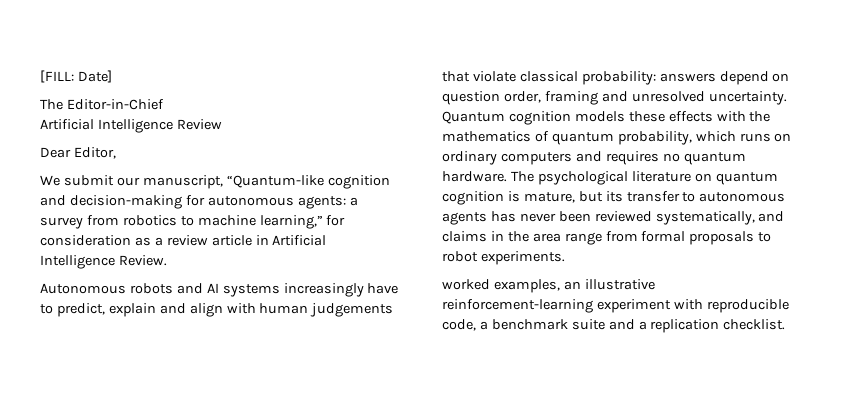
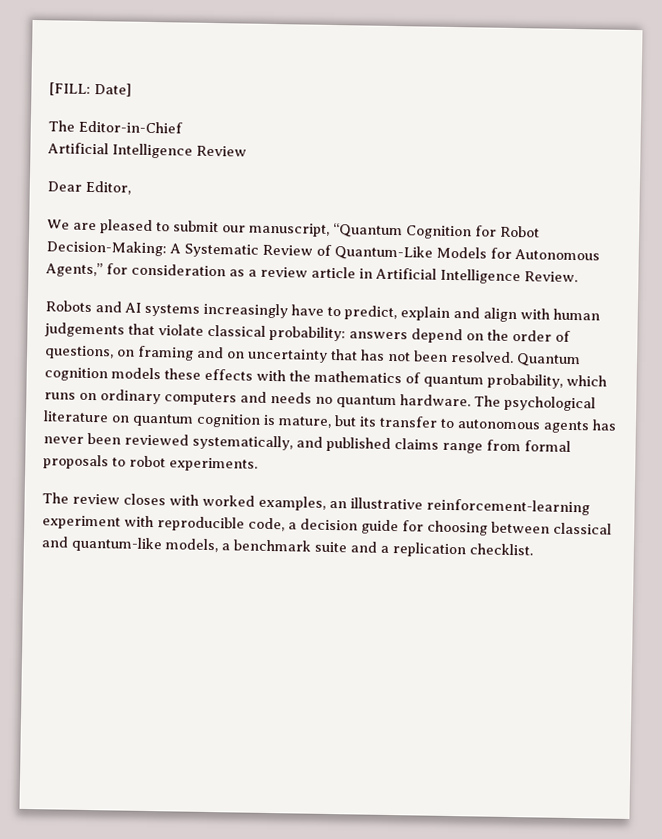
- We submit our manuscript, “Quantum-like cognition and decision-making for autonomous agents: a survey from robotics to machine learning,” for consideration as a review article in Artificial Intelligence Review.
+ We are pleased to submit our manuscript, “Quantum Cognition for Robot Decision-Making: A Systematic Review of Quantum-Like Models for Autonomous Agents,” for consideration as a review article in Artificial Intelligence Review.
- Autonomous robots and AI systems increasingly have to predict, explain and align with human judgements that violate classical probability: answers depend on question order, framing and unresolved uncertainty.
+ Robots and AI systems increasingly have to predict, explain and align with human judgements that violate classical probability: answers depend on the order of questions, on framing and on uncertainty that has not been resolved.
- Quantum cognition models these effects with the mathematics of quantum probability, which runs on ordinary computers and requires no quantum hardware.
+ Quantum cognition models these effects with the mathematics of quantum probability, which runs on ordinary computers and needs no quantum hardware.
- The psychological literature on quantum cognition is mature, but its transfer to autonomous agents has never been reviewed systematically, and claims in the area range from formal proposals to robot experiments.
+ The psychological literature on quantum cognition is mature, but its transfer to autonomous agents has never been reviewed systematically, and published claims range from formal proposals to robot experiments.
- worked examples, an illustrative reinforcement-learning experiment with reproducible code, a benchmark suite and a replication checklist.
+ The review closes with worked examples, an illustrative reinforcement-learning experiment with reproducible code, a decision guide for choosing between classical and quantum-like models, a benchmark suite and a replication checklist.

